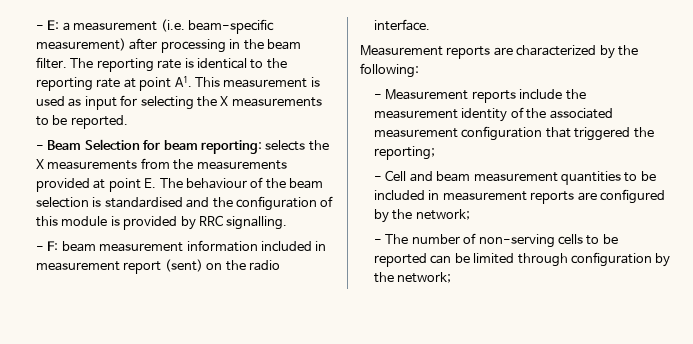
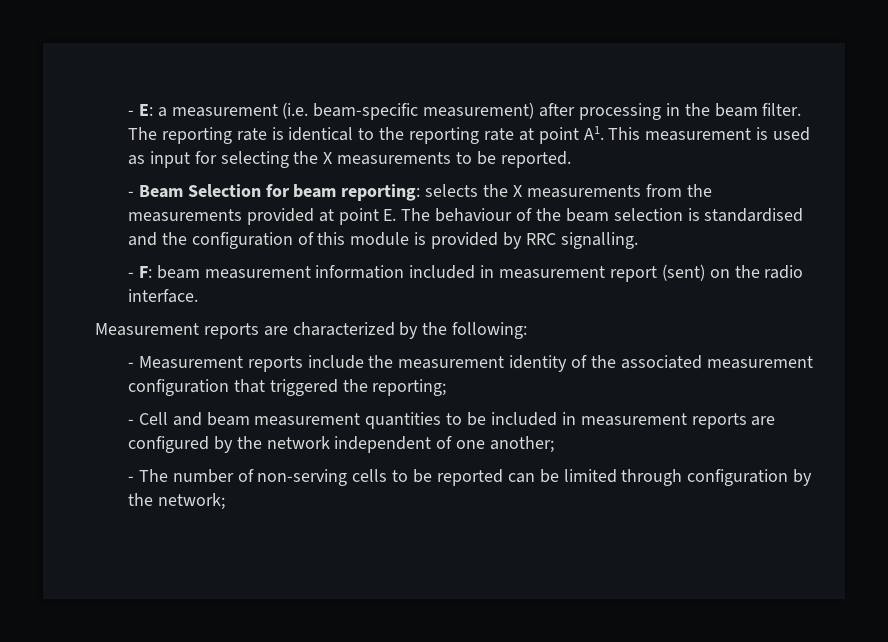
- - Cell and beam measurement quantities to be included in measurement reports are configured by the network;
+ - Cell and beam measurement quantities to be included in measurement reports are configured by the network independent of one another;

